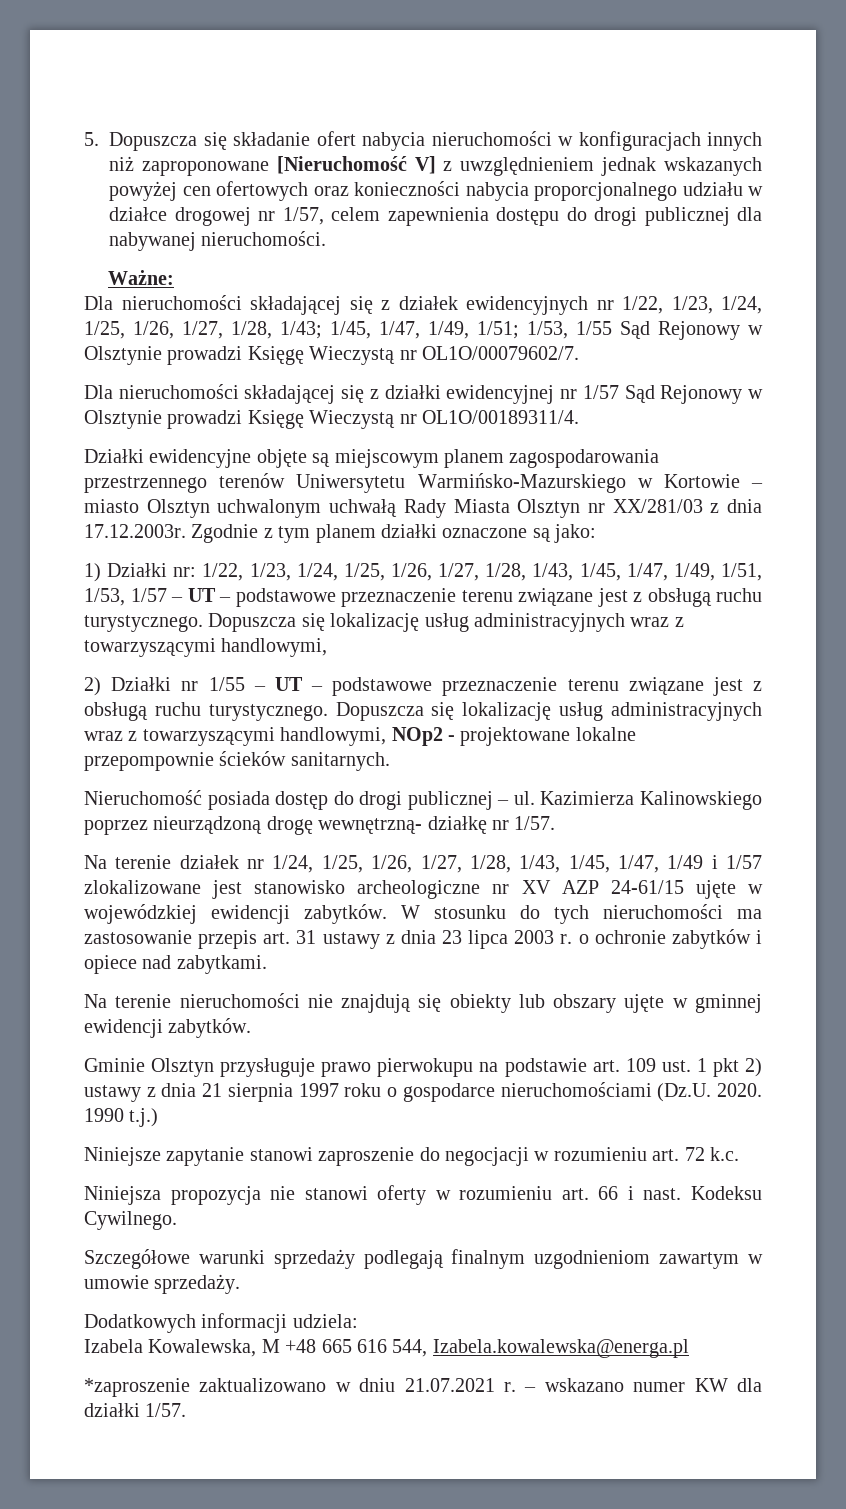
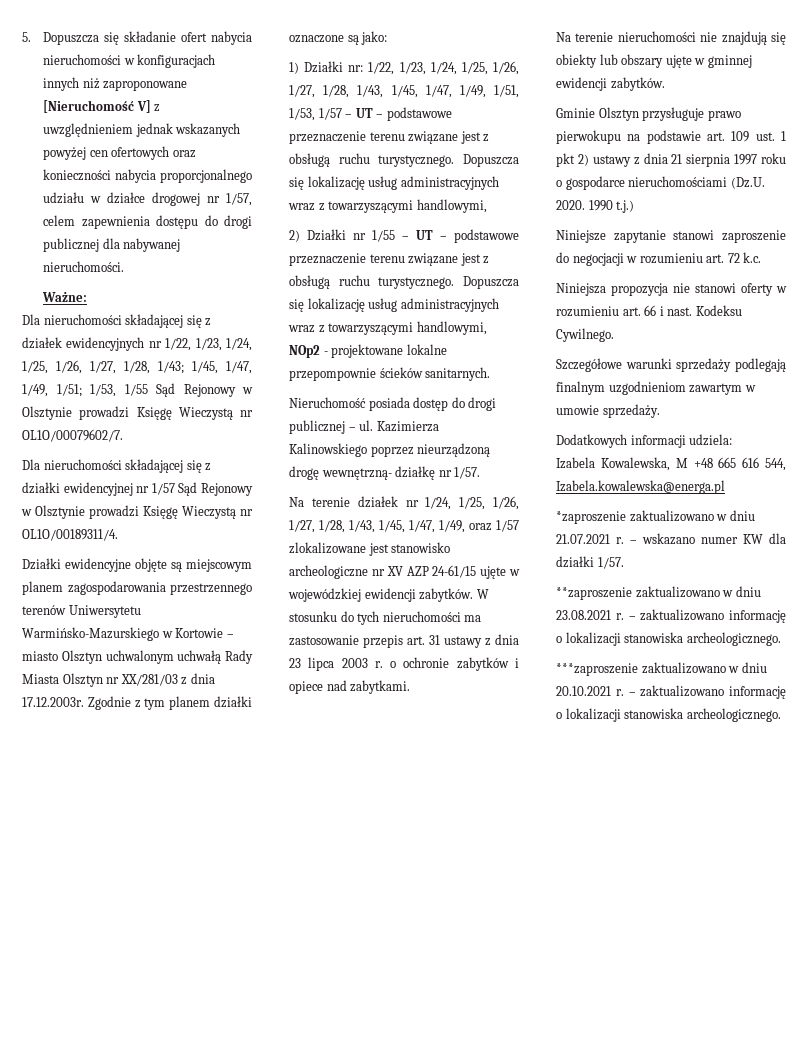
- Na terenie działek nr 1/24, 1/25, 1/26, 1/27, 1/28, 1/43, 1/45, 1/47, 1/49 i 1/57 zlokalizowane jest stanowisko archeologiczne nr XV AZP 24-61/15 ujęte w wojewódzkiej ewidencji zabytków.
+ Na terenie działek nr 1/24, 1/25, 1/26, 1/27, 1/28, 1/43, 1/45, 1/47, 1/49, oraz 1/57 zlokalizowane jest stanowisko archeologiczne nr XV AZP 24-61/15 ujęte w wojewódzkiej ewidencji zabytków.
+ **zaproszenie zaktualizowano w dniu 23.08.2021 r. – zaktualizowano informację o lokalizacji stanowiska archeologicznego.
+ ***zaproszenie zaktualizowano w dniu 20.10.2021 r. – zaktualizowano informację o lokalizacji stanowiska archeologicznego.

